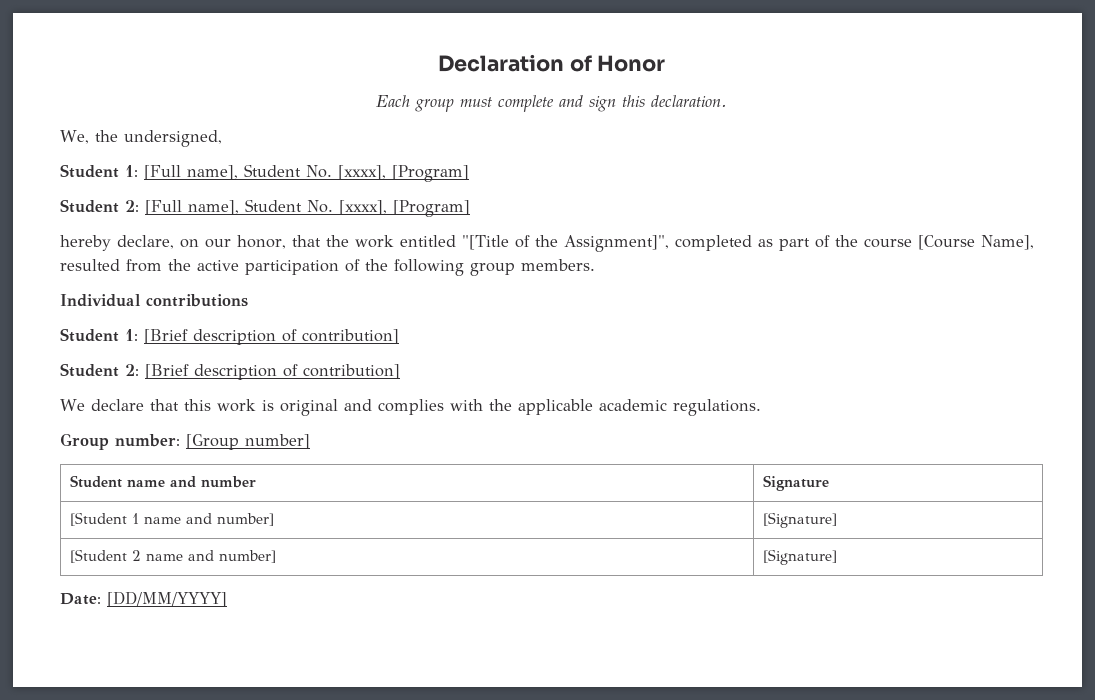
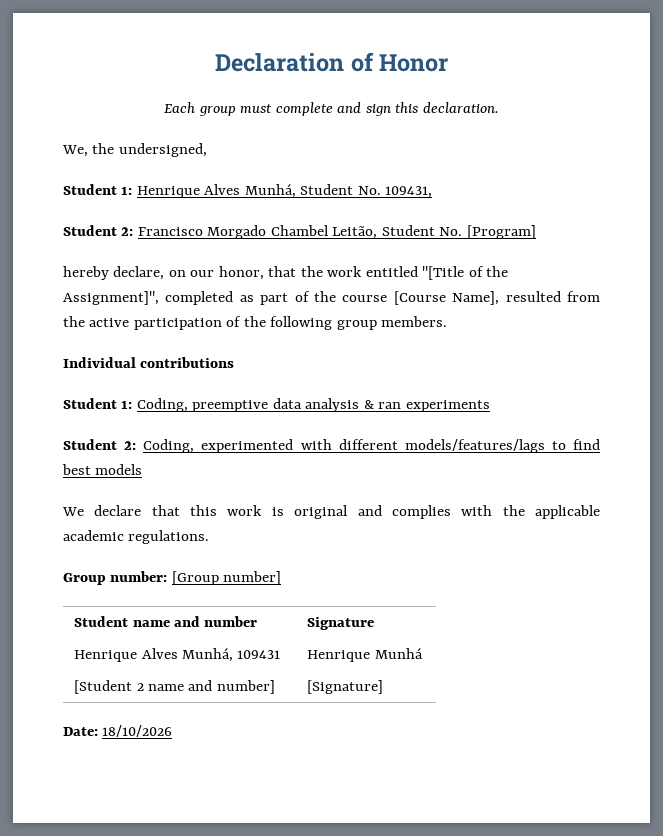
- Student 1: [Full name], Student No. [xxxx], [Program]
- Student 2: [Full name], Student No. [xxxx], [Program]
+ Student 1: Henrique Alves Munhá, Student No. 109431,
+ Student 2: Francisco Morgado Chambel Leitão, Student No. [Program]
- Student 1: [Brief description of contribution]
- Student 2: [Brief description of contribution]
+ Student 1: Coding, preemptive data analysis & ran experiments
+ Student 2: Coding, experimented with different models/features/lags to find best models
- [Student 1 name and number] | [Signature]
+ Henrique Alves Munhá, 109431 | Henrique Munhá
- Date: [DD/MM/YYYY]
+ Date: 18/10/2026

